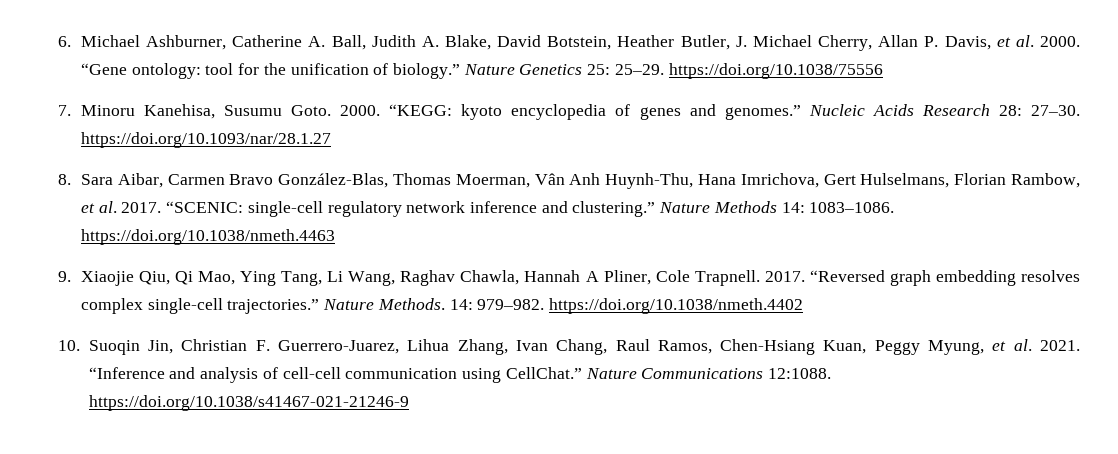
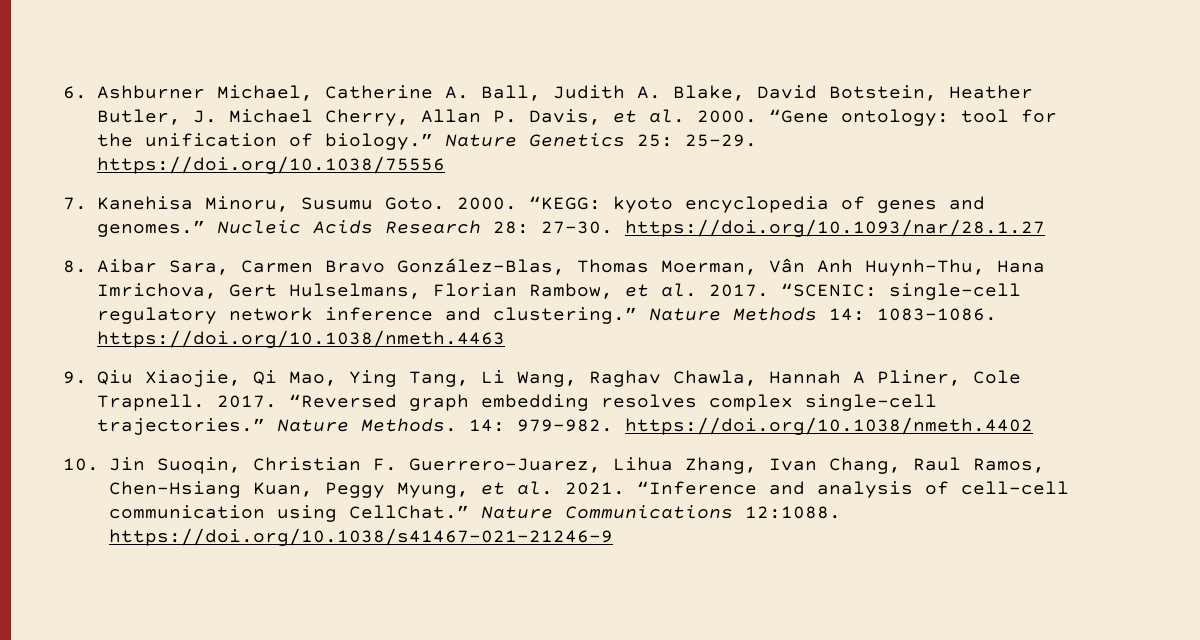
- 6. Michael Ashburner, Catherine A. Ball, Judith A. Blake, David Botstein, Heather Butler, J. Michael Cherry, Allan P. Davis, et al. 2000.
+ 6. Ashburner Michael, Catherine A. Ball, Judith A. Blake, David Botstein, Heather Butler, J. Michael Cherry, Allan P. Davis, et al. 2000.
- 7. Minoru Kanehisa, Susumu Goto.
+ 7. Kanehisa Minoru, Susumu Goto.
- 8. Sara Aibar, Carmen Bravo González-Blas, Thomas Moerman, Vân Anh Huynh-Thu, Hana Imrichova, Gert Hulselmans, Florian Rambow, et al. 2017.
+ 8. Aibar Sara, Carmen Bravo González-Blas, Thomas Moerman, Vân Anh Huynh-Thu, Hana Imrichova, Gert Hulselmans, Florian Rambow, et al. 2017.
- 9. Xiaojie Qiu, Qi Mao, Ying Tang, Li Wang, Raghav Chawla, Hannah A Pliner, Cole Trapnell.
+ 9. Qiu Xiaojie, Qi Mao, Ying Tang, Li Wang, Raghav Chawla, Hannah A Pliner, Cole Trapnell.
- 10. Suoqin Jin, Christian F. Guerrero-Juarez, Lihua Zhang, Ivan Chang, Raul Ramos, Chen-Hsiang Kuan, Peggy Myung, et al. 2021.
+ 10. Jin Suoqin, Christian F. Guerrero-Juarez, Lihua Zhang, Ivan Chang, Raul Ramos, Chen-Hsiang Kuan, Peggy Myung, et al. 2021.

